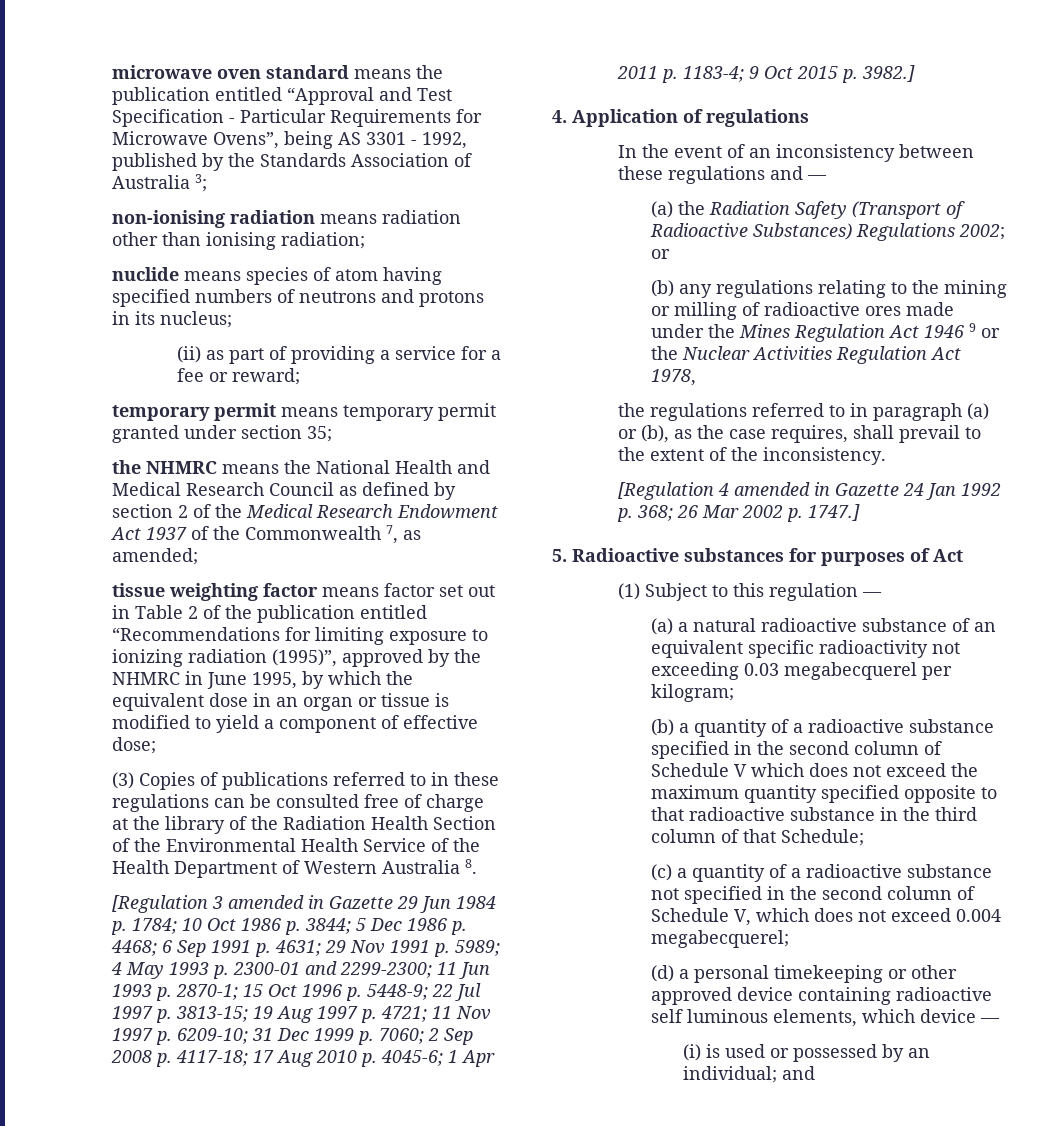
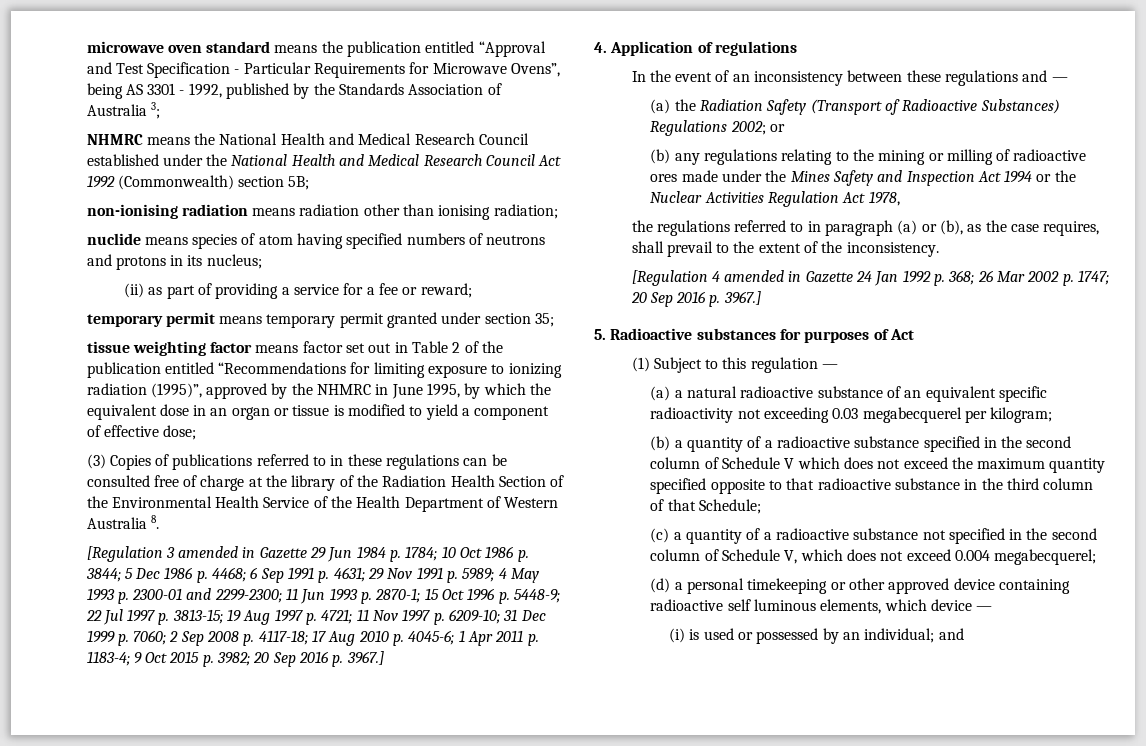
+ NHMRC means the National Health and Medical Research Council established under the National Health and Medical Research Council Act 1992 (Commonwealth) section 5B;
- the NHMRC means the National Health and Medical Research Council as defined by section 2 of the Medical Research Endowment Act 1937 of the Commonwealth 7, as amended;
- 9 Oct 2015 p. 3982.]
+ 9 Oct 2015 p. 3982; 20 Sep 2016 p. 3967.]
- (b) any regulations relating to the mining or milling of radioactive ores made under the Mines Regulation Act 1946 9 or the Nuclear Activities Regulation Act 1978,
+ (b) any regulations relating to the mining or milling of radioactive ores made under the Mines Safety and Inspection Act 1994 or the Nuclear Activities Regulation Act 1978,
- [Regulation 4 amended in Gazette 24 Jan 1992 p. 368; 26 Mar 2002 p. 1747.]
+ [Regulation 4 amended in Gazette 24 Jan 1992 p. 368; 26 Mar 2002 p. 1747; 20 Sep 2016 p. 3967.]

